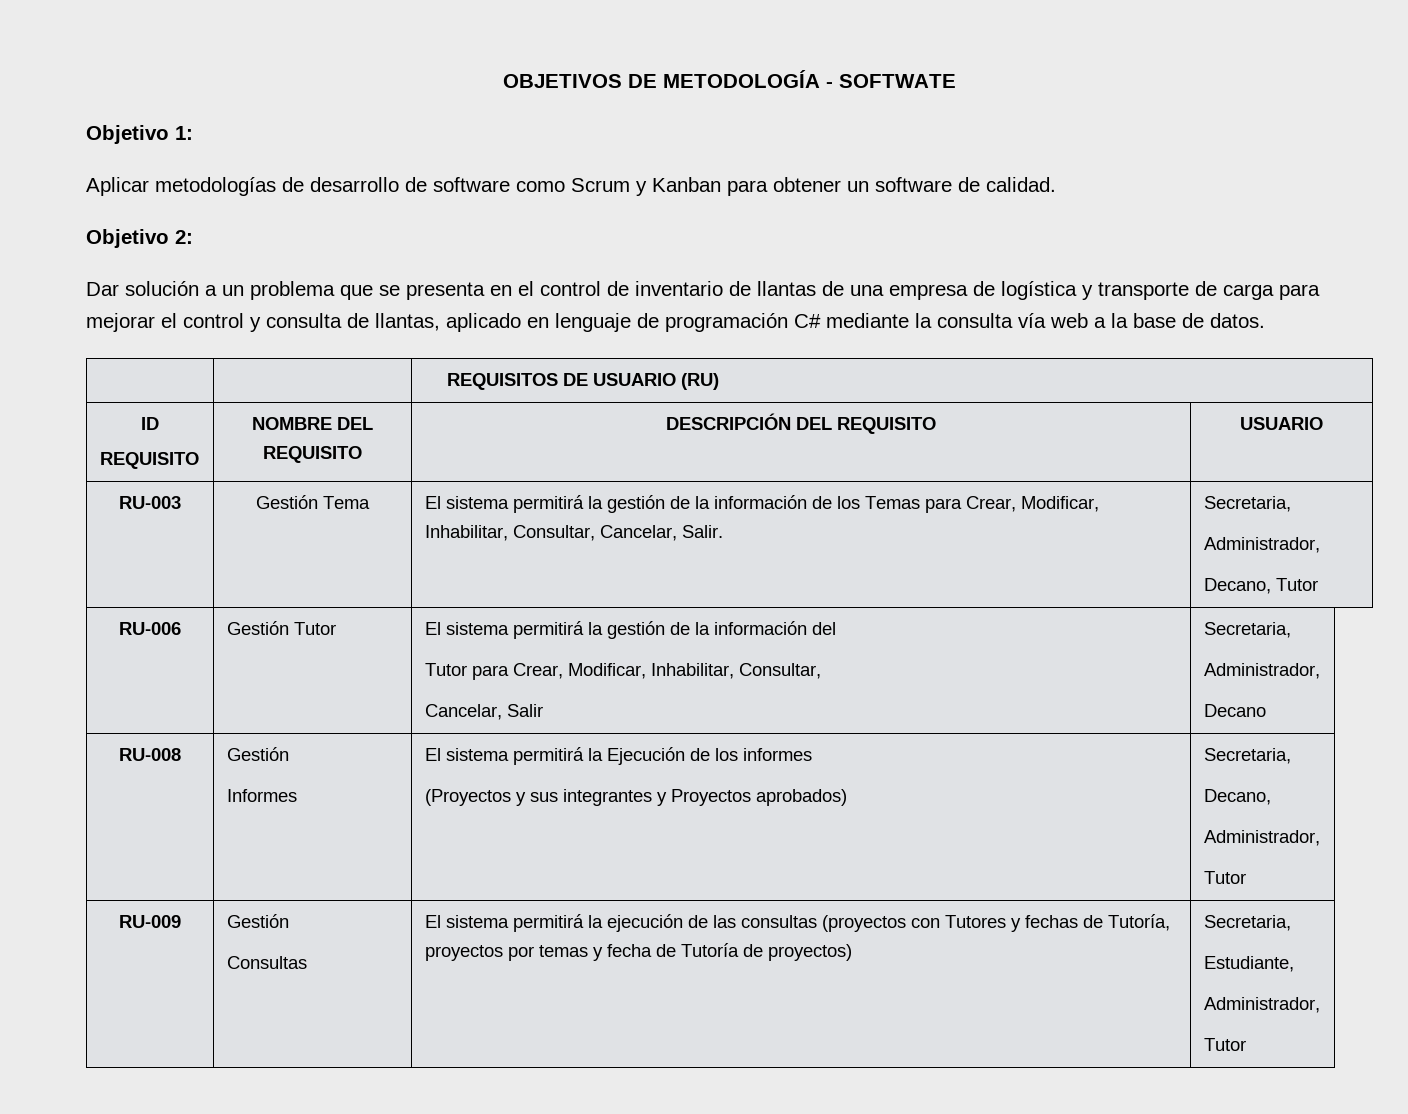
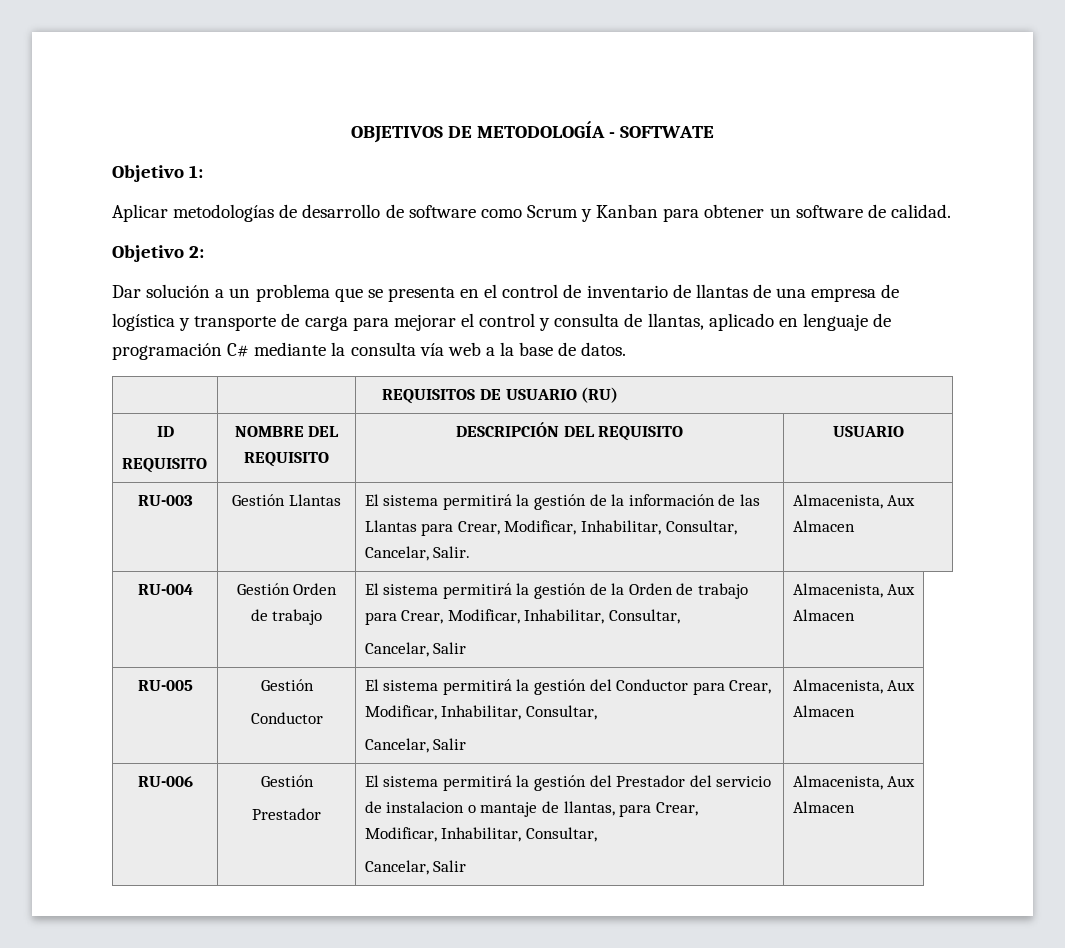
- RU-003 | Gestión Tema | El sistema permitirá la gestión de la información de los Temas para Crear, Modificar, Inhabilitar, Consultar, Cancelar, Salir. | Secretaria,
- Administrador,
- Decano, Tutor
- RU-006 | Gestión Tutor | El sistema permitirá la gestión de la información del
- Tutor para Crear, Modificar, Inhabilitar, Consultar,
- Cancelar, Salir | Secretaria,
- Administrador,
- Decano
- RU-008 | Gestión
- Informes | El sistema permitirá la Ejecución de los informes
- (Proyectos y sus integrantes y Proyectos aprobados) | Secretaria,
- Decano,
- Administrador,
- Tutor
- RU-009 | Gestión
- Consultas | El sistema permitirá la ejecución de las consultas (proyectos con Tutores y fechas de Tutoría, proyectos por temas y fecha de Tutoría de proyectos) | Secretaria,
- Estudiante,
- Administrador,
- Tutor
+ RU-003 | Gestión Llantas | El sistema permitirá la gestión de la información de las Llantas para Crear, Modificar, Inhabilitar, Consultar, Cancelar, Salir. | Almacenista, Aux Almacen
+ RU-004 | Gestión Orden de trabajo | El sistema permitirá la gestión de la Orden de trabajo para Crear, Modificar, Inhabilitar, Consultar,
+ Cancelar, Salir | Almacenista, Aux Almacen
+ RU-005 | Gestión
+ Conductor | El sistema permitirá la gestión del Conductor para Crear, Modificar, Inhabilitar, Consultar,
+ Cancelar, Salir | Almacenista, Aux Almacen
+ RU-006 | Gestión
+ Prestador | El sistema permitirá la gestión del Prestador del servicio de instalacion o mantaje de llantas, para Crear, Modificar, Inhabilitar, Consultar,
+ Cancelar, Salir | Almacenista, Aux Almacen

